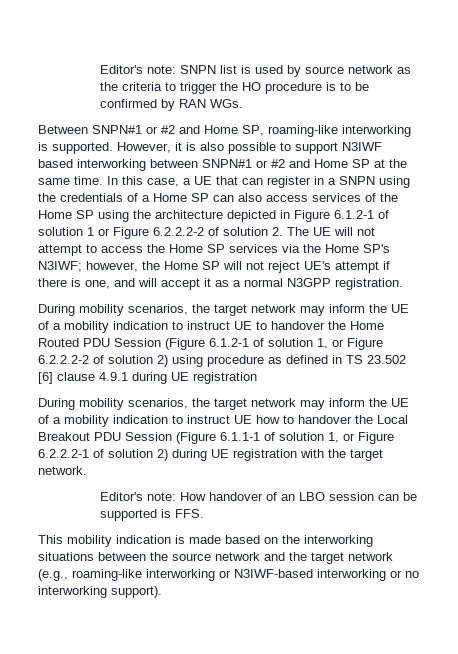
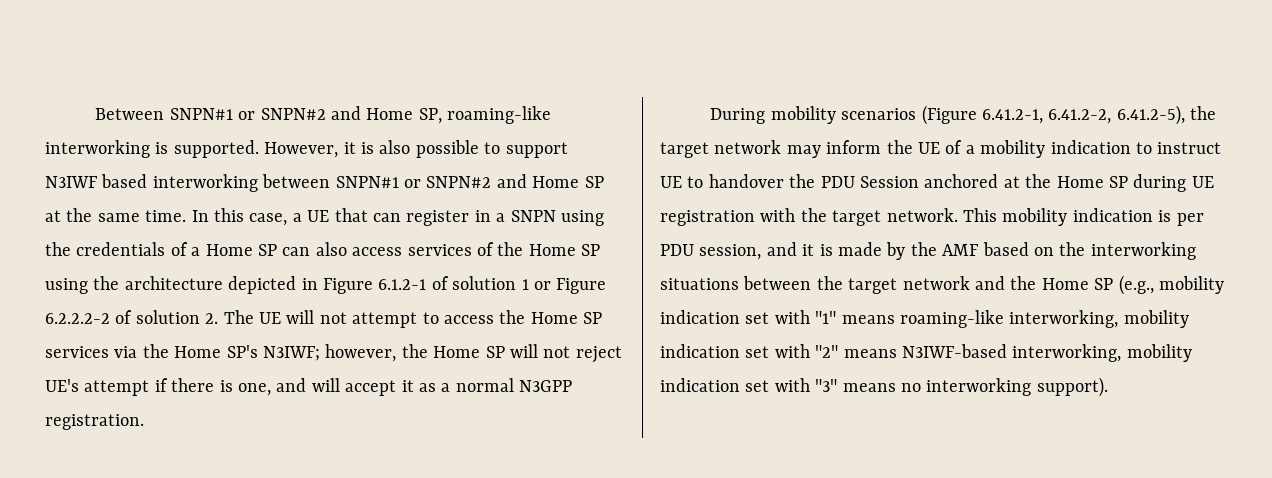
- Editor's note: SNPN list is used by source network as the criteria to trigger the HO procedure is to be confirmed by RAN WGs.
- Between SNPN#1 or #2 and Home SP, roaming-like interworking is supported.
+ Between SNPN#1 or SNPN#2 and Home SP, roaming-like interworking is supported.
- However, it is also possible to support N3IWF based interworking between SNPN#1 or #2 and Home SP at the same time.
+ However, it is also possible to support N3IWF based interworking between SNPN#1 or SNPN#2 and Home SP at the same time.
- During mobility scenarios, the target network may inform the UE of a mobility indication to instruct UE to handover the Home Routed PDU Session (Figure 6.1.2-1 of solution 1, or Figure 6.2.2.2-2 of solution 2) using procedure as defined in TS 23.502 [6] clause 4.9.1 during UE registration
- During mobility scenarios, the target network may inform the UE of a mobility indication to instruct UE how to handover the Local Breakout PDU Session (Figure 6.1.1-1 of solution 1, or Figure 6.2.2.2-1 of solution 2) during UE registration with the target network.
- Editor's note: How handover of an LBO session can be supported is FFS.
- This mobility indication is made based on the interworking situations between the source network and the target network (e.g., roaming-like interworking or N3IWF-based interworking or no interworking support).
+ During mobility scenarios (Figure 6.41.2-1, 6.41.2-2, 6.41.2-5), the target network may inform the UE of a mobility indication to instruct UE to handover the PDU Session anchored at the Home SP during UE registration with the target network. This mobility indication is per PDU session, and it is made by the AMF based on the interworking situations between the target network and the Home SP (e.g., mobility indication set with "1" means roaming-like interworking, mobility indication set with "2" means N3IWF-based interworking, mobility indication set with "3" means no interworking support).

